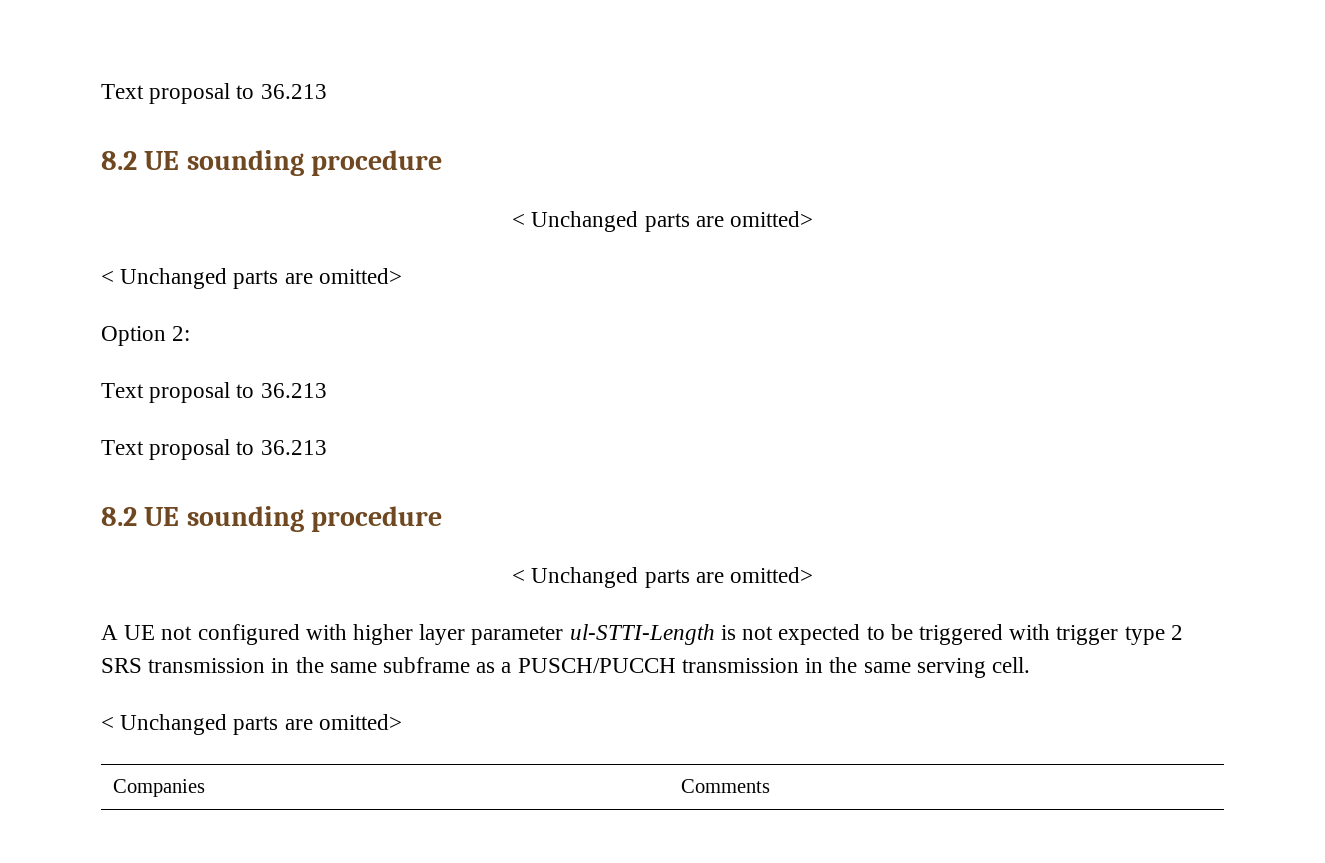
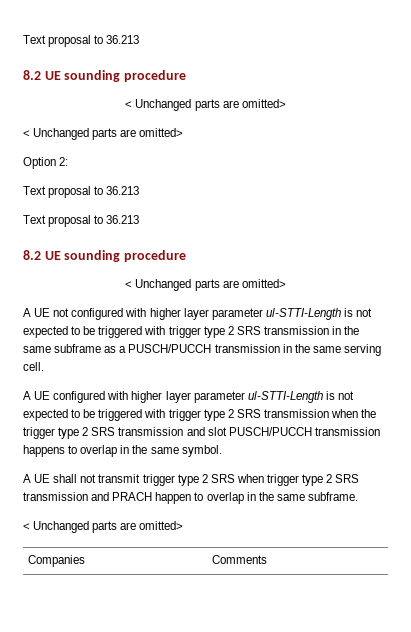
+ A UE configured with higher layer parameter ul-STTI-Length is not expected to be triggered with trigger type 2 SRS transmission when the trigger type 2 SRS transmission and slot PUSCH/PUCCH transmission happens to overlap in the same symbol.
+ A UE shall not transmit trigger type 2 SRS when trigger type 2 SRS transmission and PRACH happen to overlap in the same subframe.

